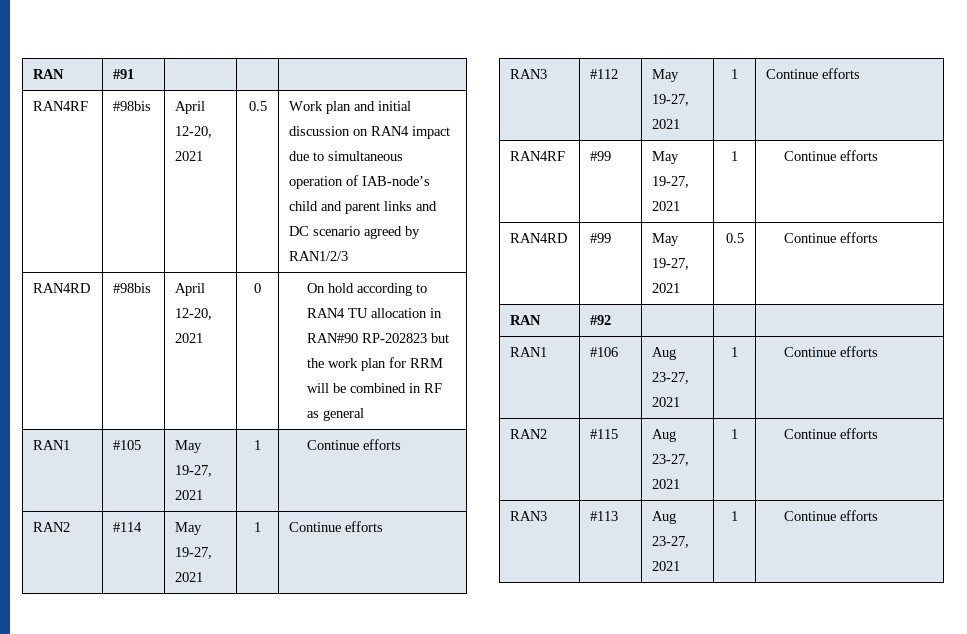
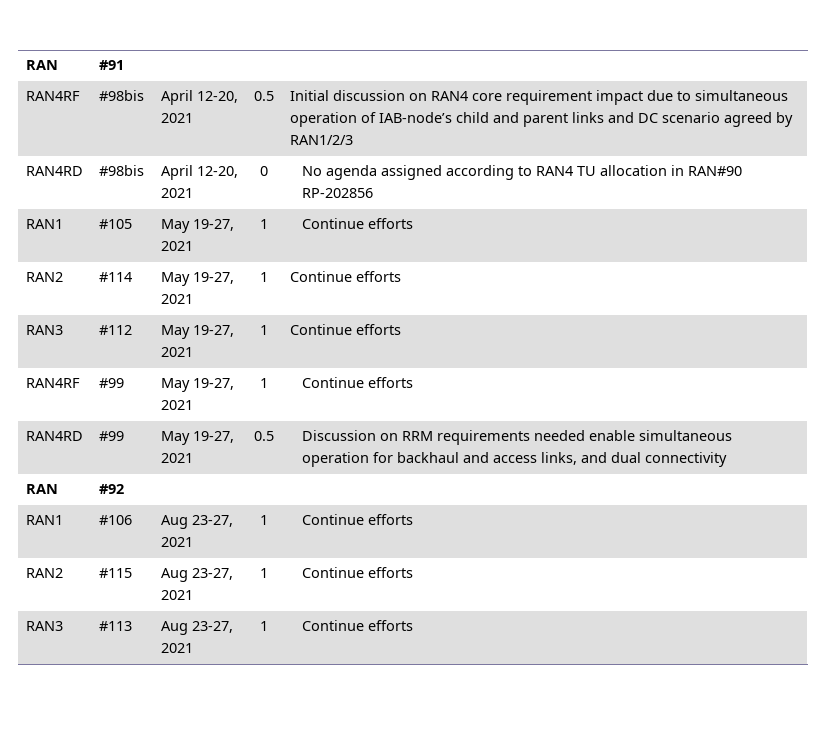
- RAN4RF | #98bis | April 12-20, 2021 | 0.5 | Work plan and initial discussion on RAN4 impact due to simultaneous operation of IAB-node’s child and parent links and DC scenario agreed by RAN1/2/3
+ RAN4RF | #98bis | April 12-20, 2021 | 0.5 | Initial discussion on RAN4 core requirement impact due to simultaneous operation of IAB-node’s child and parent links and DC scenario agreed by RAN1/2/3
- RAN4RD | #98bis | April 12-20, 2021 | 0 | On hold according to RAN4 TU allocation in RAN#90 RP-202823 but the work plan for RRM will be combined in RF as general
+ RAN4RD | #98bis | April 12-20, 2021 | 0 | No agenda assigned according to RAN4 TU allocation in RAN#90 RP-202856
- RAN4RD | #99 | May 19-27, 2021 | 0.5 | Continue efforts
+ RAN4RD | #99 | May 19-27, 2021 | 0.5 | Discussion on RRM requirements needed enable simultaneous operation for backhaul and access links, and dual connectivity

